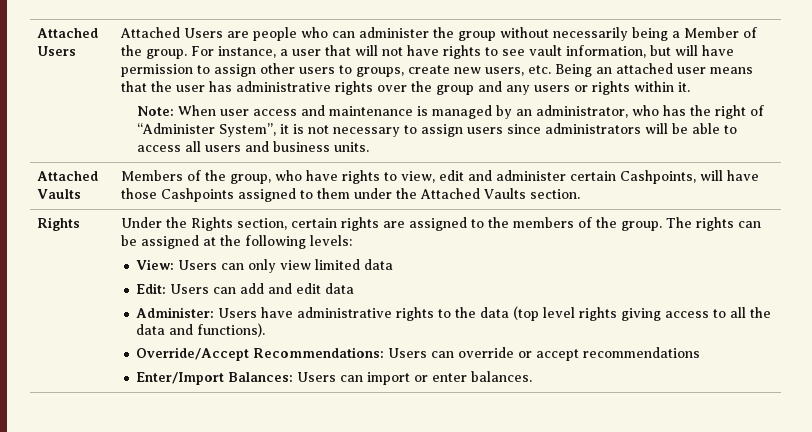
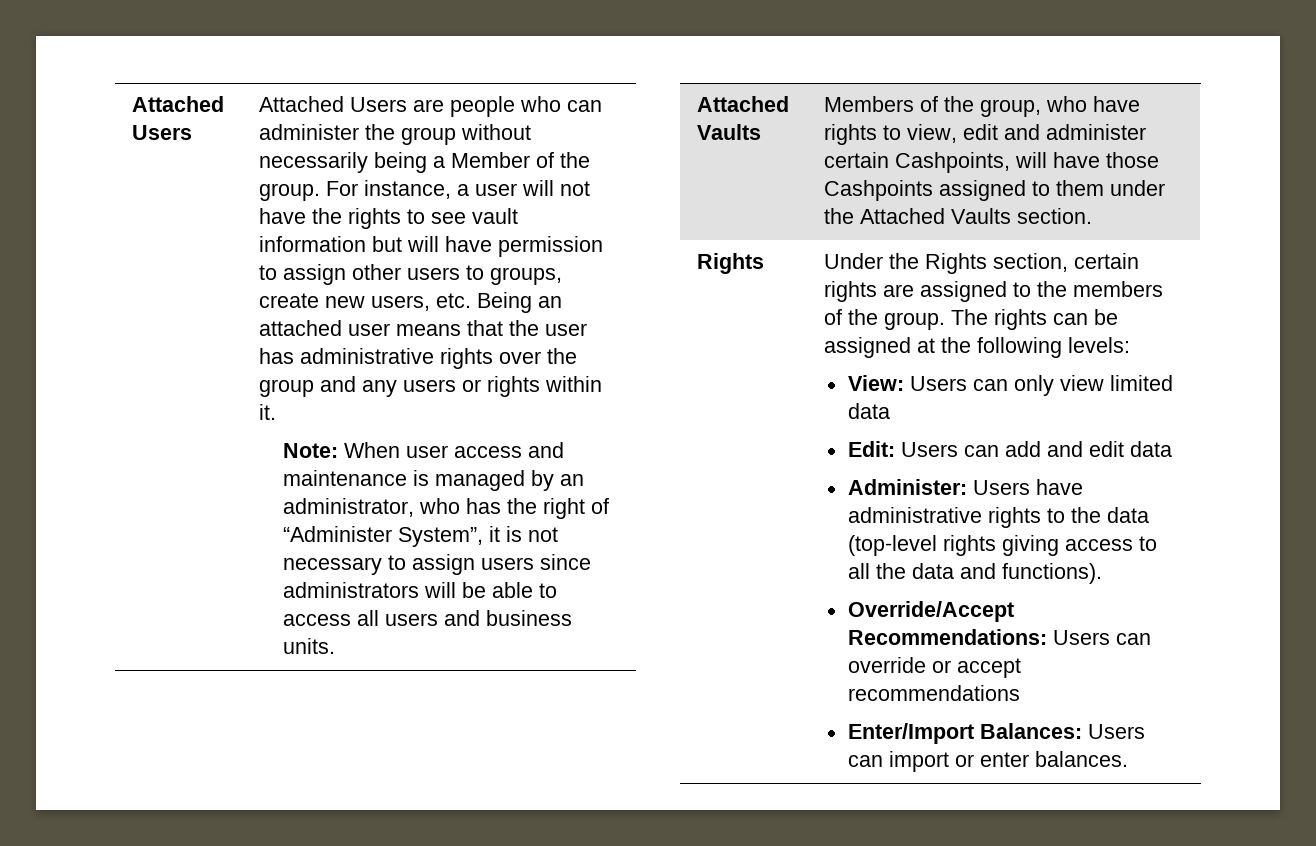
- For instance, a user that will not have rights to see vault information, but will have permission to assign other users to groups, create new users, etc. Being an attached user means that the user has administrative rights over the group and any users or rights within it.
+ For instance, a user will not have the rights to see vault information but will have permission to assign other users to groups, create new users, etc. Being an attached user means that the user has administrative rights over the group and any users or rights within it.
- Administer: Users have administrative rights to the data (top level rights giving access to all the data and functions).
+ Administer: Users have administrative rights to the data (top-level rights giving access to all the data and functions).

